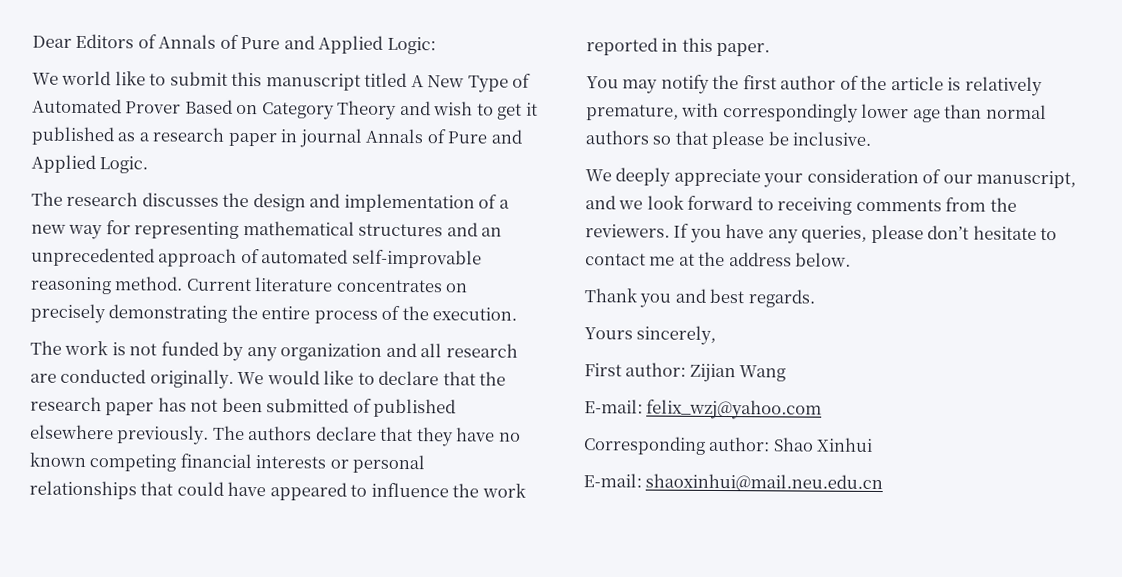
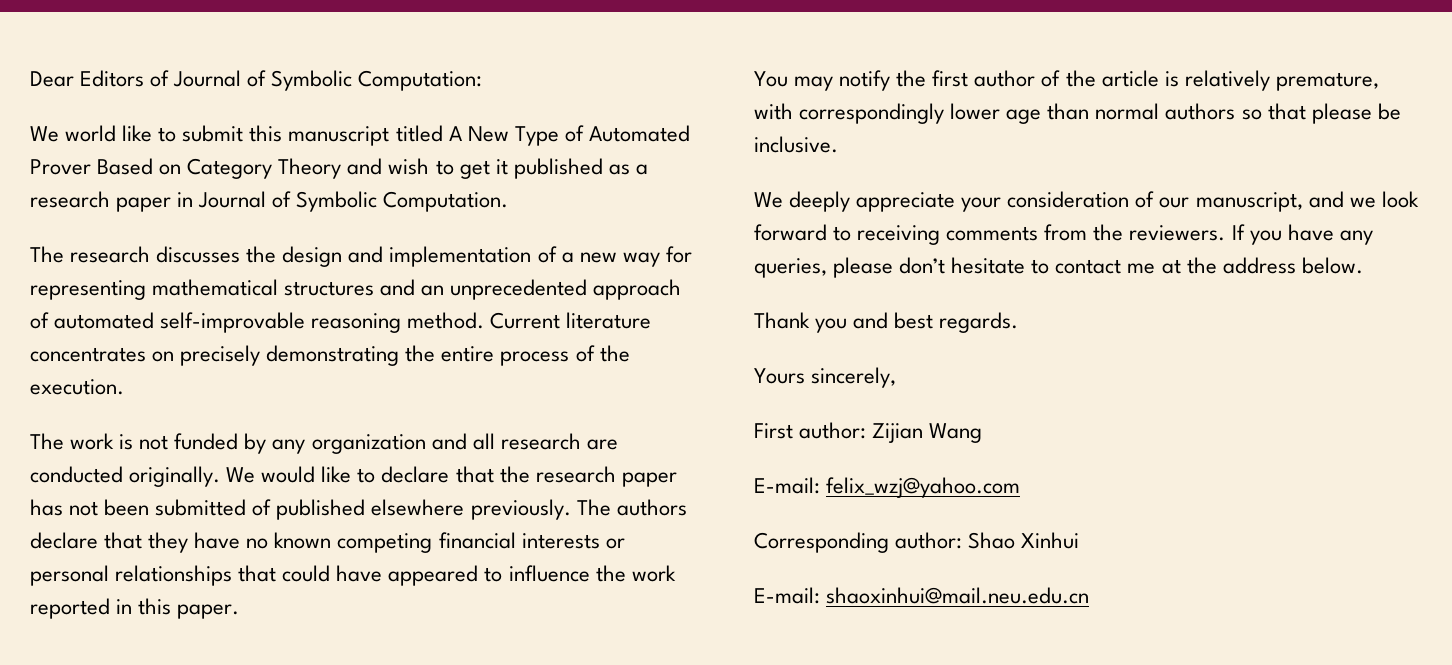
- Dear Editors of Annals of Pure and Applied Logic:
+ Dear Editors of Journal of Symbolic Computation:
- We world like to submit this manuscript titled A New Type of Automated Prover Based on Category Theory and wish to get it published as a research paper in journal Annals of Pure and Applied Logic.
+ We world like to submit this manuscript titled A New Type of Automated Prover Based on Category Theory and wish to get it published as a research paper in Journal of Symbolic Computation.

